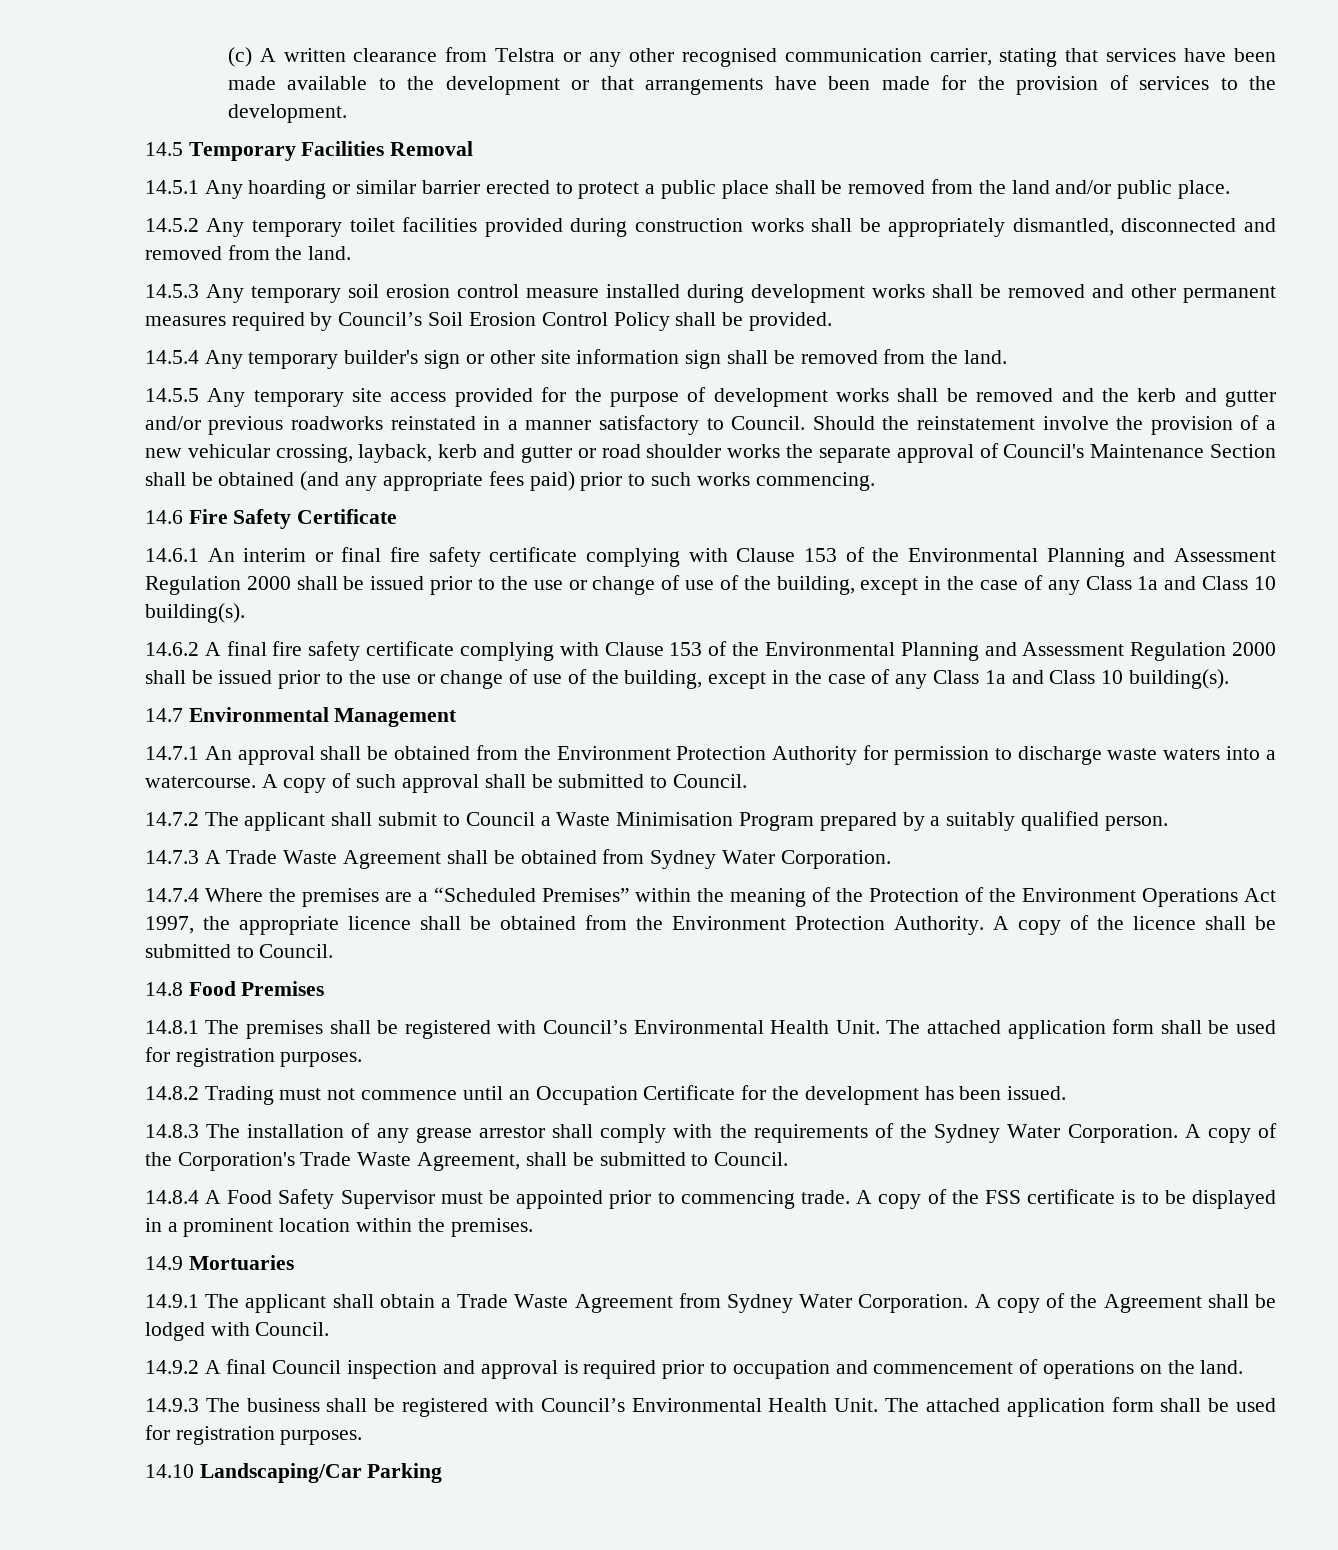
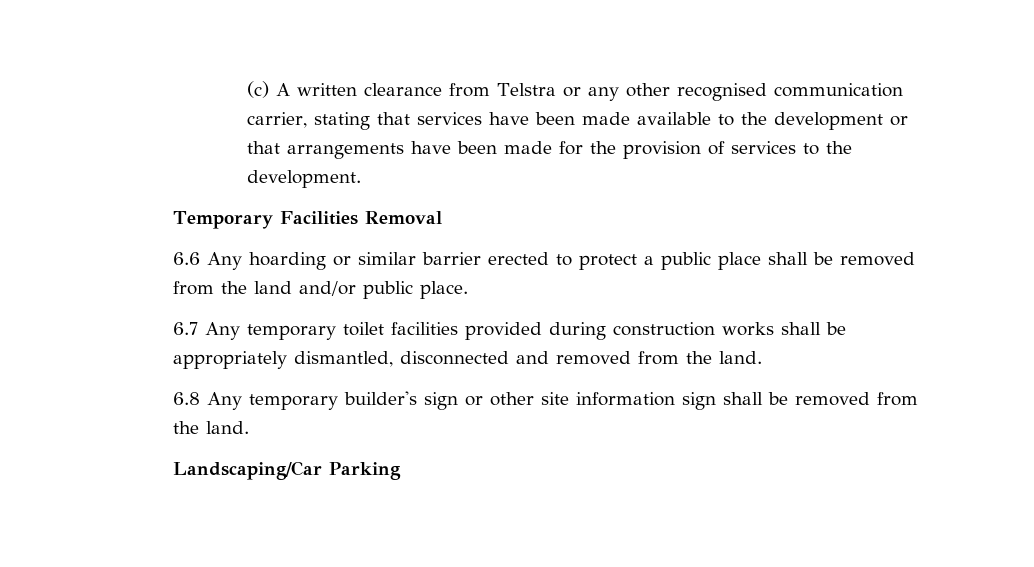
- 14.5 Temporary Facilities Removal
+ Temporary Facilities Removal
- 14.5.1 Any hoarding or similar barrier erected to protect a public place shall be removed from the land and/or public place.
+ 6.6 Any hoarding or similar barrier erected to protect a public place shall be removed from the land and/or public place.
- 14.5.2 Any temporary toilet facilities provided during construction works shall be appropriately dismantled, disconnected and removed from the land.
+ 6.7 Any temporary toilet facilities provided during construction works shall be appropriately dismantled, disconnected and removed from the land.
- 14.5.3 Any temporary soil erosion control measure installed during development works shall be removed and other permanent measures required by Council’s Soil Erosion Control Policy shall be provided.
- 14.5.4 Any temporary builder's sign or other site information sign shall be removed from the land.
+ 6.8 Any temporary builder's sign or other site information sign shall be removed from the land.
- 14.5.5 Any temporary site access provided for the purpose of development works shall be removed and the kerb and gutter and/or previous roadworks reinstated in a manner satisfactory to Council. Should the reinstatement involve the provision of a new vehicular crossing, layback, kerb and gutter or road shoulder works the separate approval of Council's Maintenance Section shall be obtained (and any appropriate fees paid) prior to such works commencing.
- 14.6 Fire Safety Certificate
- 14.6.1 An interim or final fire safety certificate complying with Clause 153 of the Environmental Planning and Assessment Regulation 2000 shall be issued prior to the use or change of use of the building, except in the case of any Class 1a and Class 10 building(s).
- 14.6.2 A final fire safety certificate complying with Clause 153 of the Environmental Planning and Assessment Regulation 2000 shall be issued prior to the use or change of use of the building, except in the case of any Class 1a and Class 10 building(s).
- 14.7 Environmental Management
- 14.7.1 An approval shall be obtained from the Environment Protection Authority for permission to discharge waste waters into a watercourse. A copy of such approval shall be submitted to Council.
- 14.7.2 The applicant shall submit to Council a Waste Minimisation Program prepared by a suitably qualified person.
- 14.7.3 A Trade Waste Agreement shall be obtained from Sydney Water Corporation.
- 14.7.4 Where the premises are a “Scheduled Premises” within the meaning of the Protection of the Environment Operations Act 1997, the appropriate licence shall be obtained from the Environment Protection Authority. A copy of the licence shall be submitted to Council.
- 14.8 Food Premises
- 14.8.1 The premises shall be registered with Council’s Environmental Health Unit. The attached application form shall be used for registration purposes.
- 14.8.2 Trading must not commence until an Occupation Certificate for the development has been issued.
- 14.8.3 The installation of any grease arrestor shall comply with the requirements of the Sydney Water Corporation. A copy of the Corporation's Trade Waste Agreement, shall be submitted to Council.
- 14.8.4 A Food Safety Supervisor must be appointed prior to commencing trade. A copy of the FSS certificate is to be displayed in a prominent location within the premises.
- 14.9 Mortuaries
- 14.9.1 The applicant shall obtain a Trade Waste Agreement from Sydney Water Corporation. A copy of the Agreement shall be lodged with Council.
- 14.9.2 A final Council inspection and approval is required prior to occupation and commencement of operations on the land.
- 14.9.3 The business shall be registered with Council’s Environmental Health Unit. The attached application form shall be used for registration purposes.
- 14.10 Landscaping/Car Parking
+ Landscaping/Car Parking

